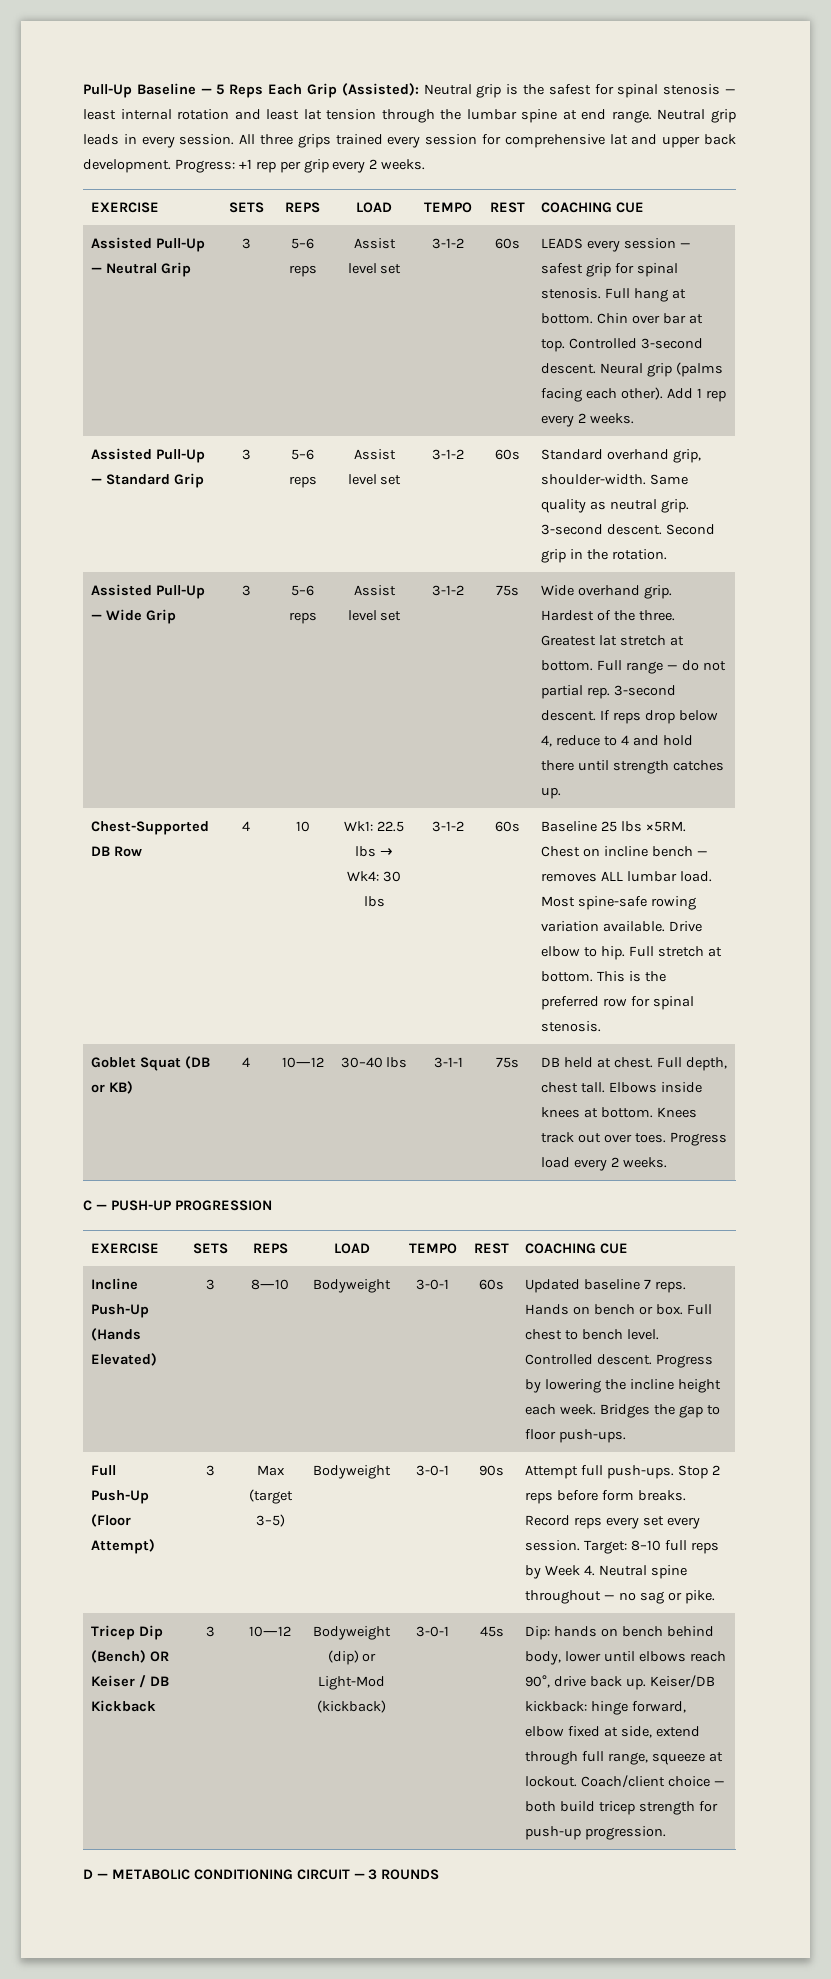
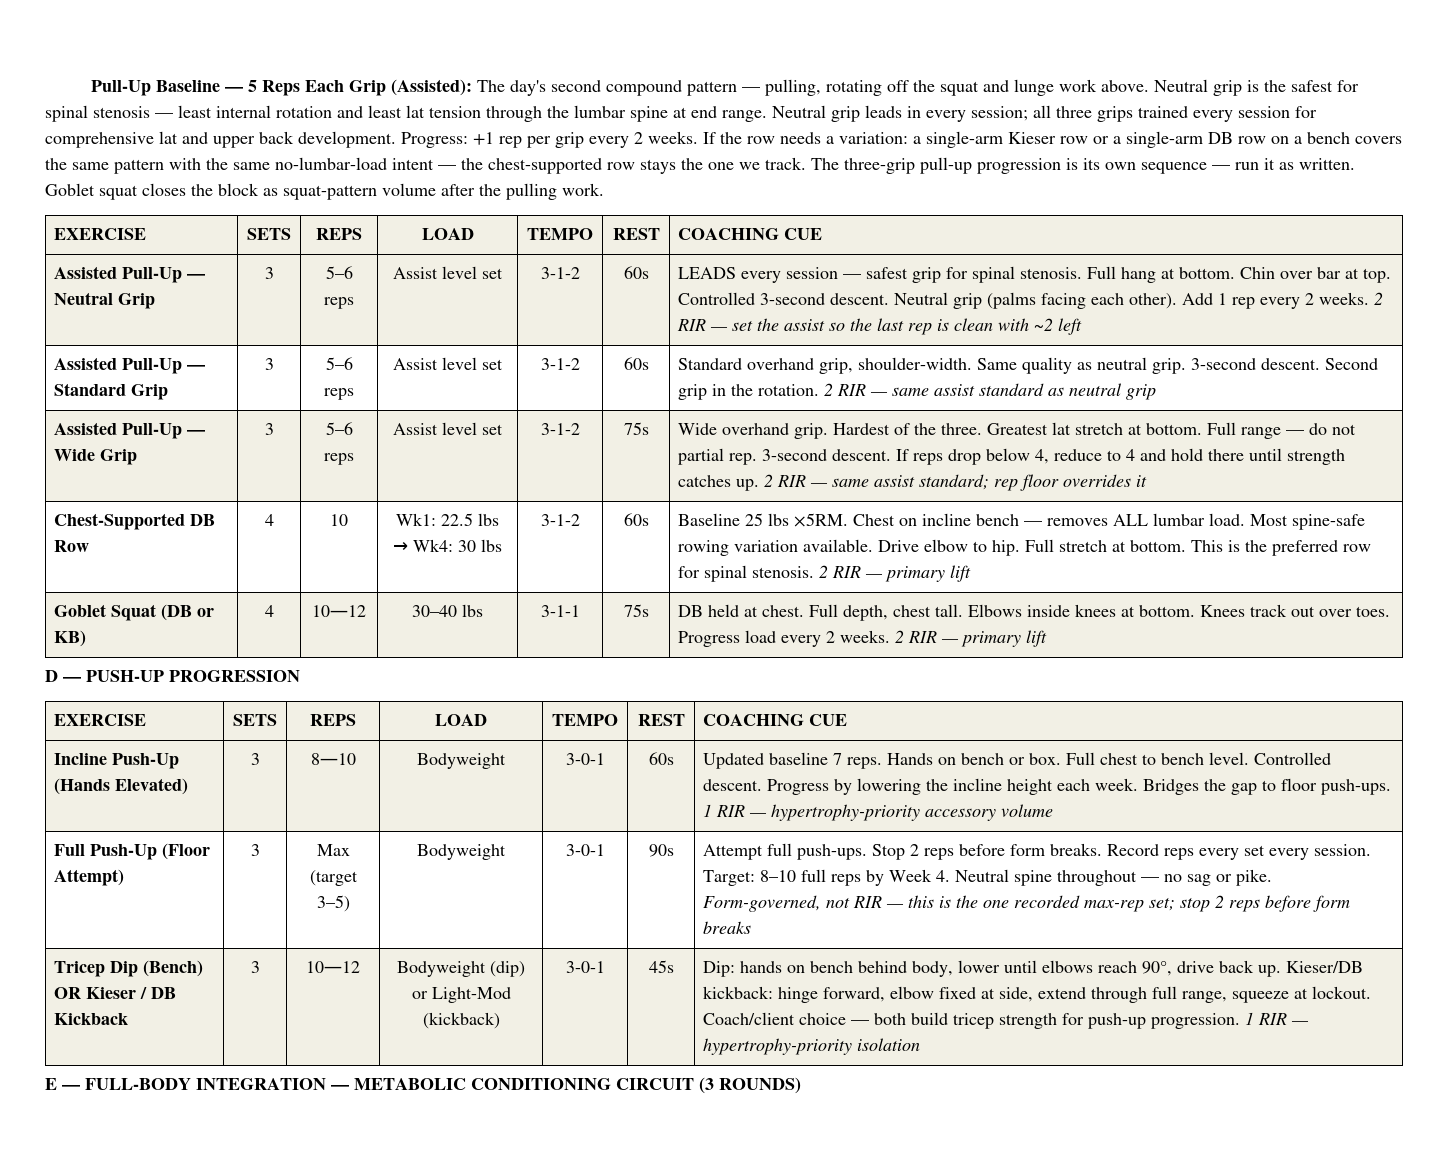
- Pull-Up Baseline — 5 Reps Each Grip (Assisted): Neutral grip is the safest for spinal stenosis — least internal rotation and least lat tension through the lumbar spine at end range.
+ Pull-Up Baseline — 5 Reps Each Grip (Assisted): The day's second compound pattern — pulling, rotating off the squat and lunge work above. Neutral grip is the safest for spinal stenosis — least internal rotation and least lat tension through the lumbar spine at end range.
- Neutral grip leads in every session. All three grips trained every session for comprehensive lat and upper back development.
+ Neutral grip leads in every session; all three grips trained every session for comprehensive lat and upper back development.
+ If the row needs a variation: a single-arm Kieser row or a single-arm DB row on a bench covers the same pattern with the same no-lumbar-load intent — the chest-supported row stays the one we track. The three-grip pull-up progression is its own sequence — run it as written. Goblet squat closes the block as squat-pattern volume after the pulling work.
- Neural grip (palms facing each other).
+ Neutral grip (palms facing each other).
+ 2 RIR — set the assist so the last rep is clean with ~2 left
- Assisted Pull-Up — Standard Grip | 3 | 5–6 reps | Assist level set | 3-1-2 | 60s | Standard overhand grip, shoulder-width. Same quality as neutral grip. 3-second descent. Second grip in the rotation.
+ Assisted Pull-Up — Standard Grip | 3 | 5–6 reps | Assist level set | 3-1-2 | 60s | Standard overhand grip, shoulder-width. Same quality as neutral grip. 3-second descent. Second grip in the rotation. 2 RIR — same assist standard as neutral grip
+ 2 RIR — same assist standard; rep floor overrides it
- This is the preferred row for spinal stenosis.
+ This is the preferred row for spinal stenosis. 2 RIR — primary lift
- Goblet Squat (DB or KB) | 4 | 10―12 | 30–40 lbs | 3-1-1 | 75s | DB held at chest. Full depth, chest tall. Elbows inside knees at bottom. Knees track out over toes. Progress load every 2 weeks.
- C — PUSH-UP PROGRESSION
+ Goblet Squat (DB or KB) | 4 | 10―12 | 30–40 lbs | 3-1-1 | 75s | DB held at chest. Full depth, chest tall. Elbows inside knees at bottom. Knees track out over toes. Progress load every 2 weeks. 2 RIR — primary lift
+ D — PUSH-UP PROGRESSION
+ 1 RIR — hypertrophy-priority accessory volume
+ Form-governed, not RIR — this is the one recorded max-rep set; stop 2 reps before form breaks
- Tricep Dip (Bench) OR Keiser / DB Kickback
+ Tricep Dip (Bench) OR Kieser / DB Kickback
- Keiser/DB kickback: hinge forward, elbow fixed at side, extend through full range, squeeze at lockout.
+ Kieser/DB kickback: hinge forward, elbow fixed at side, extend through full range, squeeze at lockout.
- Coach/client choice — both build tricep strength for push-up progression.
- D — METABOLIC CONDITIONING CIRCUIT — 3 ROUNDS
+ Coach/client choice — both build tricep strength for push-up progression. 1 RIR — hypertrophy-priority isolation
+ E — FULL-BODY INTEGRATION — METABOLIC CONDITIONING CIRCUIT (3 ROUNDS)

